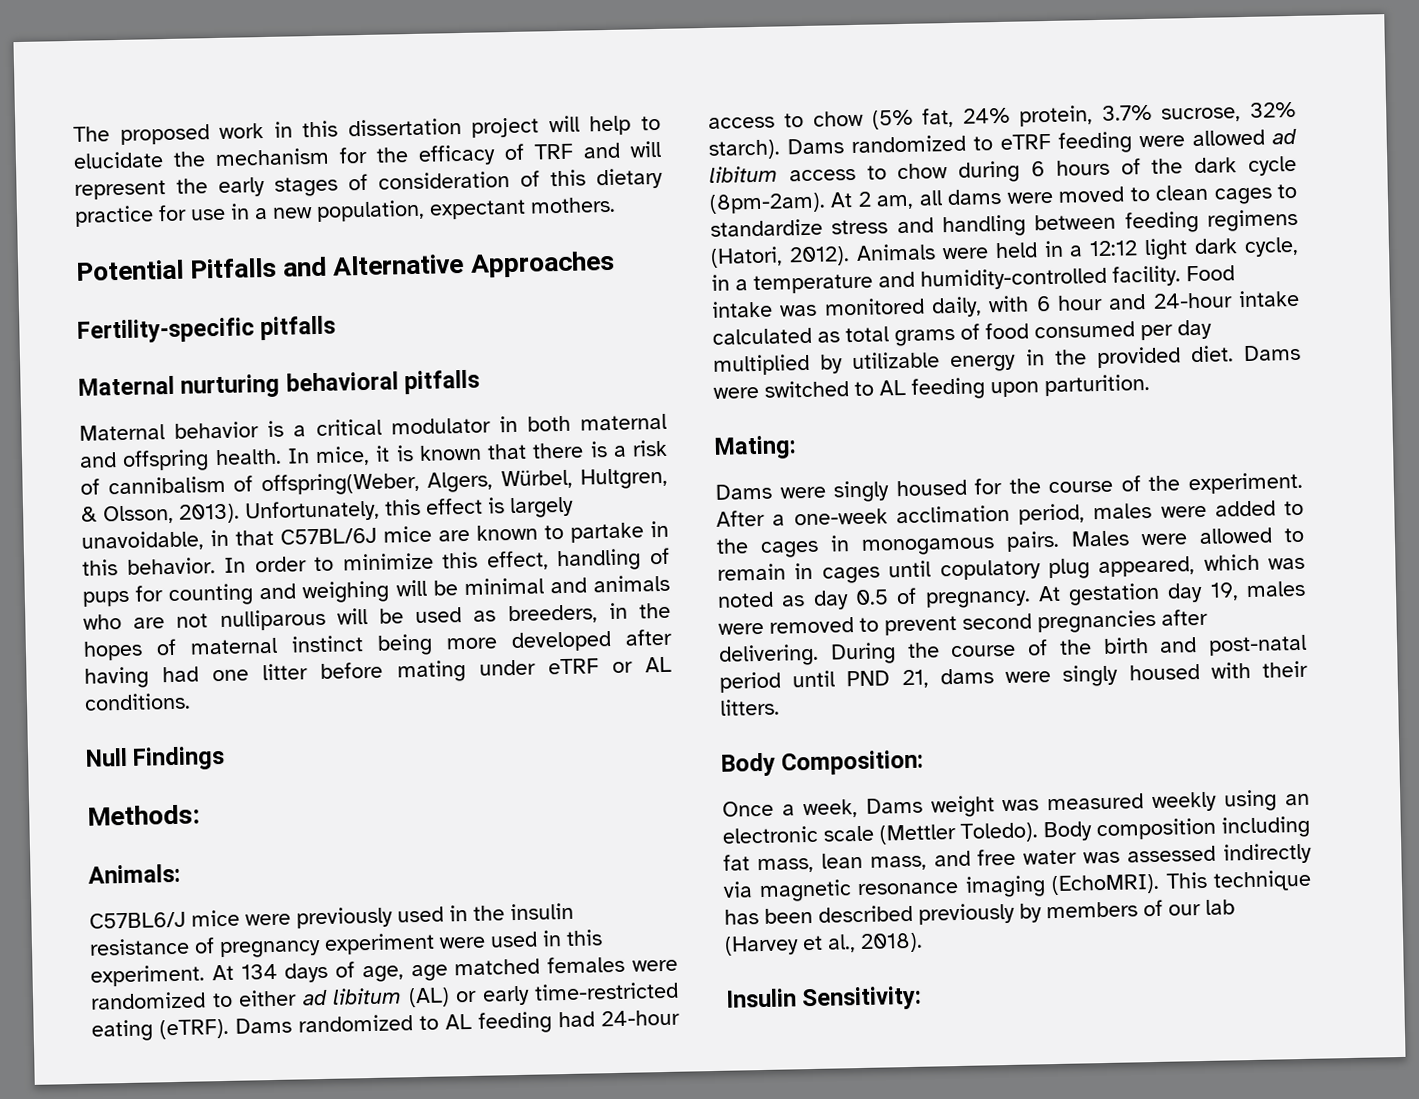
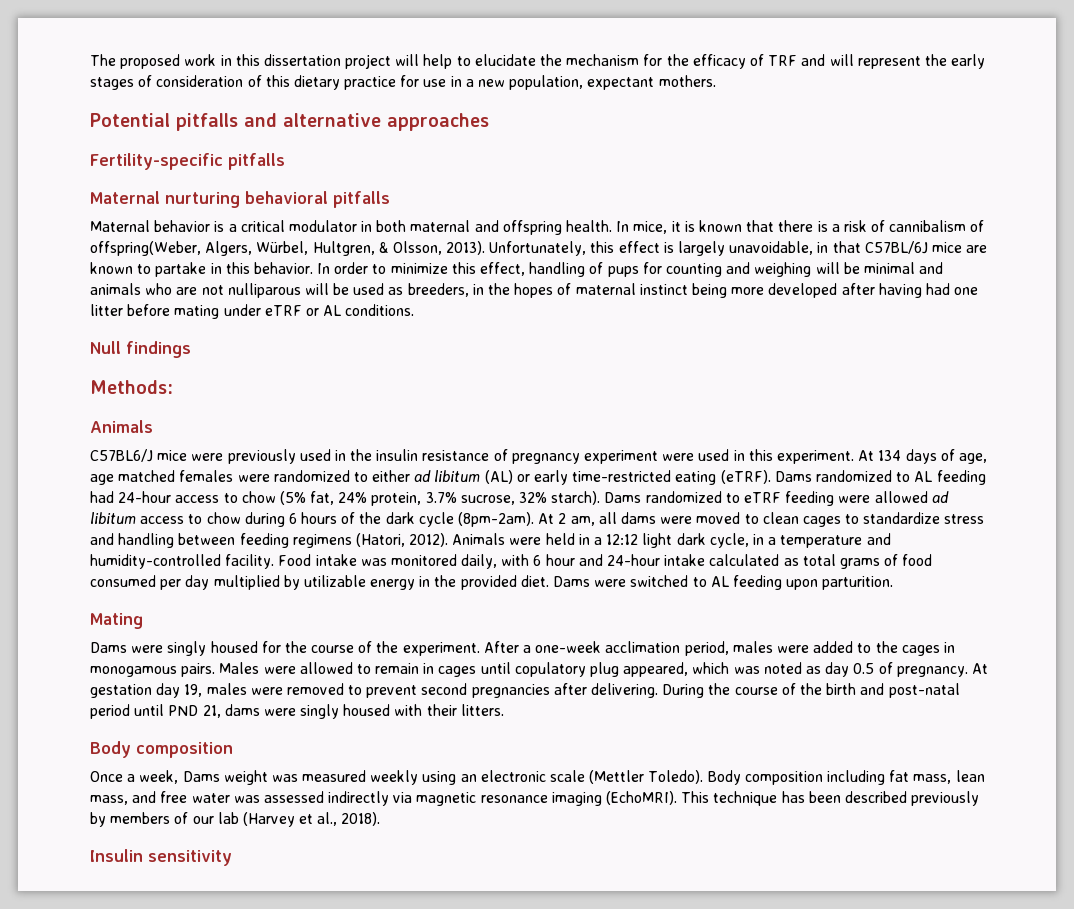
- Potential Pitfalls and Alternative Approaches
+ Potential pitfalls and alternative approaches
- Null Findings
+ Null findings
  Methods:
- Animals:
+ Animals
- Mating:
+ Mating
  During the course of the birth and post-natal period until PND 21, dams were singly housed with their litters.
- Body Composition:
+ Body composition
- Insulin Sensitivity:
+ Insulin sensitivity

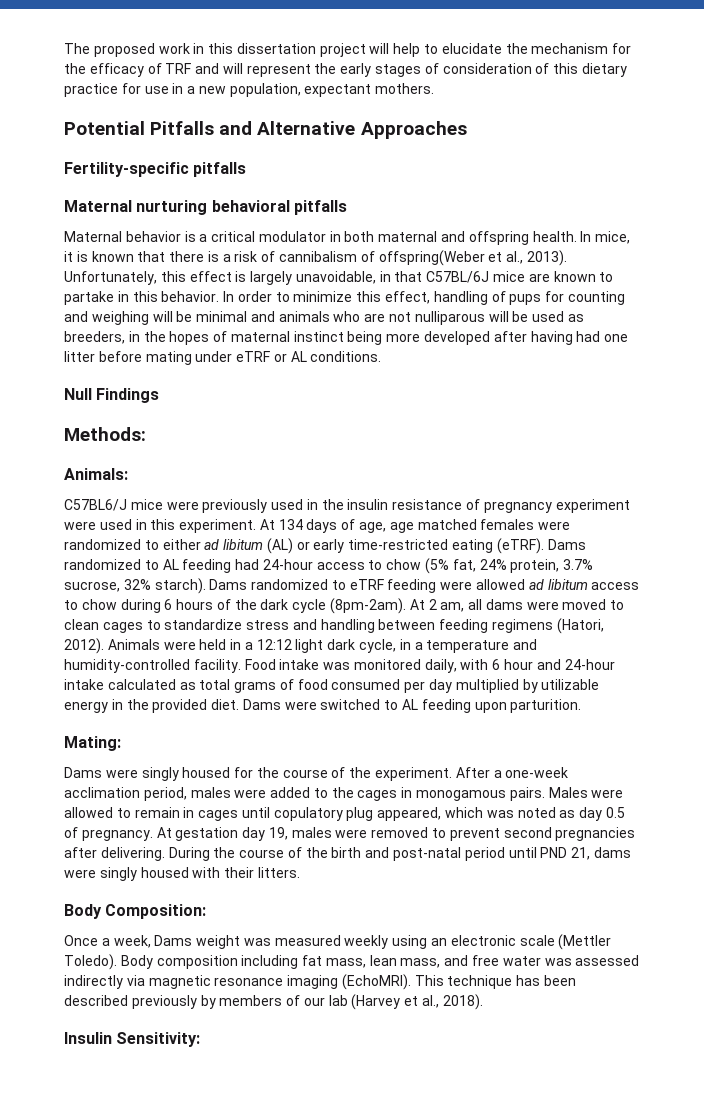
- Potential pitfalls and alternative approaches
+ Potential Pitfalls and Alternative Approaches
- In mice, it is known that there is a risk of cannibalism of offspring(Weber, Algers, Würbel, Hultgren, & Olsson, 2013).
+ In mice, it is known that there is a risk of cannibalism of offspring(Weber et al., 2013).
- Null findings
+ Null Findings
  Methods:
- Animals
+ Animals:
- Mating
+ Mating:
  During the course of the birth and post-natal period until PND 21, dams were singly housed with their litters.
- Body composition
+ Body Composition:
- Insulin sensitivity
+ Insulin Sensitivity:

